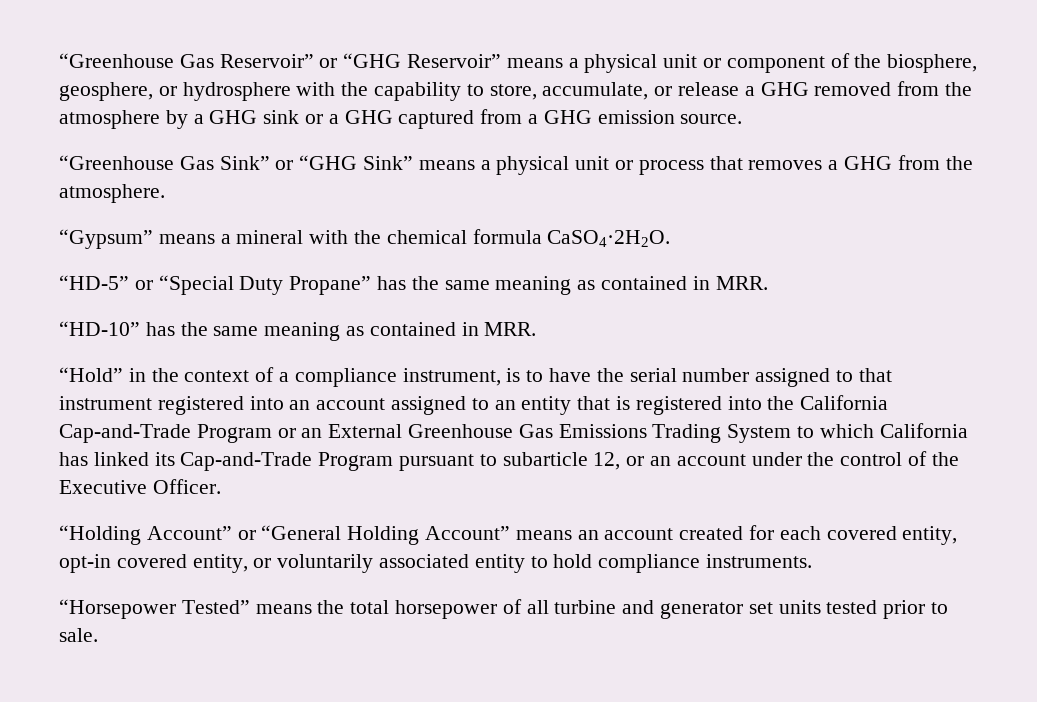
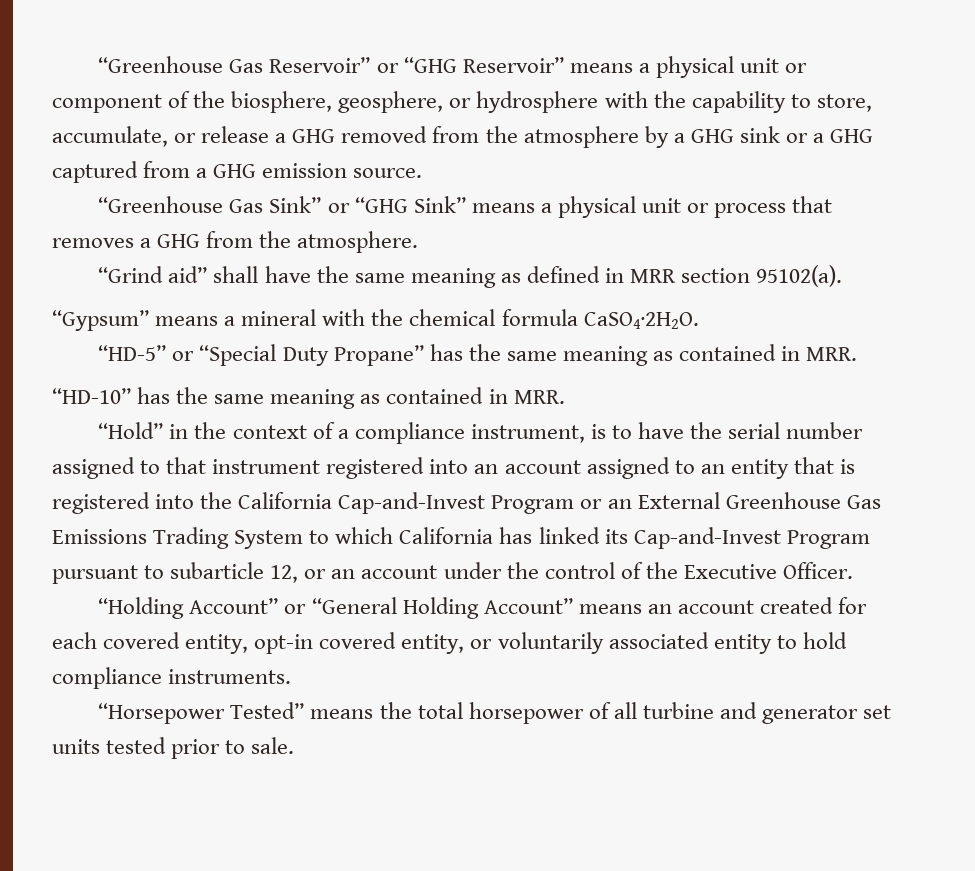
+ “Grind aid” shall have the same meaning as defined in MRR section 95102(a).
- “Hold” in the context of a compliance instrument, is to have the serial number assigned to that instrument registered into an account assigned to an entity that is registered into the California Cap-and-Trade Program or an External Greenhouse Gas Emissions Trading System to which California has linked its Cap-and-Trade Program pursuant to subarticle 12, or an account under the control of the Executive Officer.
+ “Hold” in the context of a compliance instrument, is to have the serial number assigned to that instrument registered into an account assigned to an entity that is registered into the California Cap-and-Invest Program or an External Greenhouse Gas Emissions Trading System to which California has linked its Cap-and-Invest Program pursuant to subarticle 12, or an account under the control of the Executive Officer.

